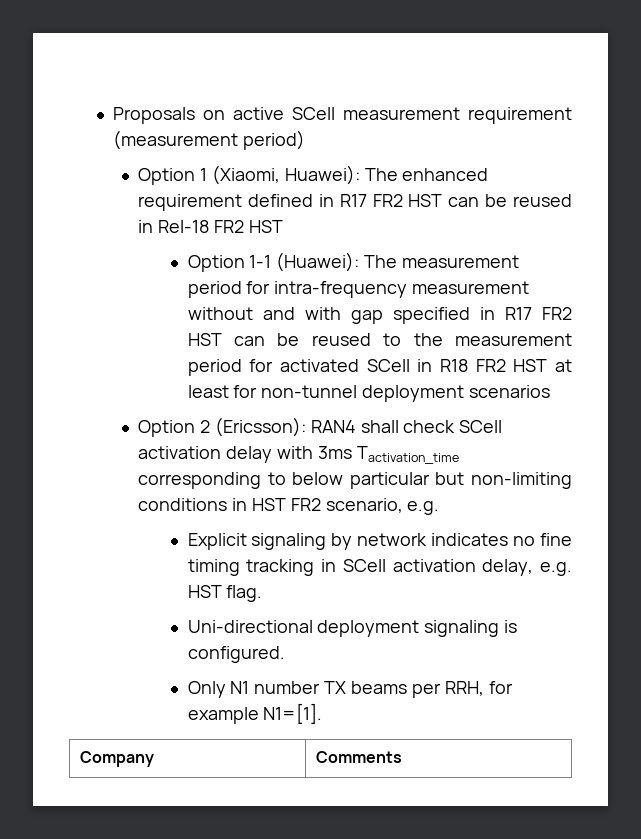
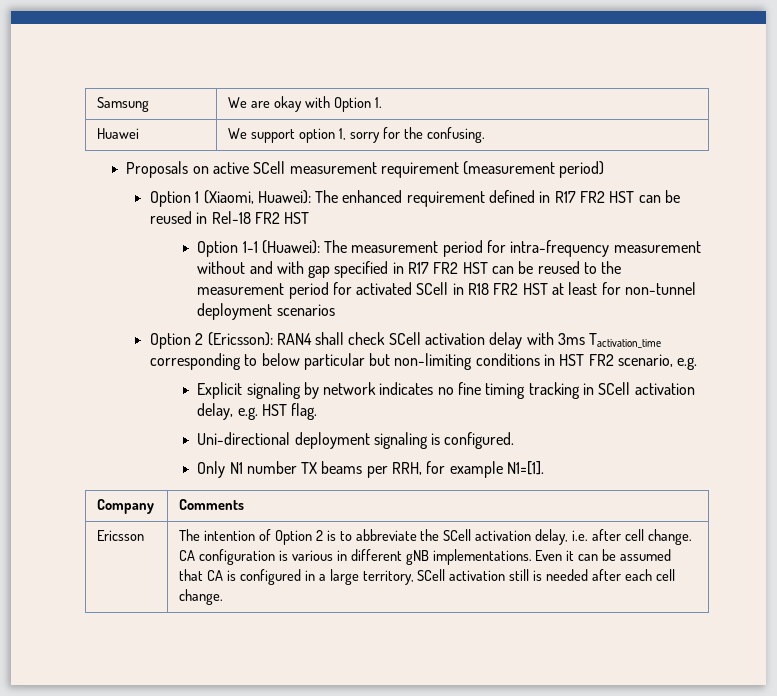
+ Samsung | We are okay with Option 1.
+ Huawei | We support option 1, sorry for the confusing.
+ Ericsson | The intention of Option 2 is to abbreviate the SCell activation delay, i.e. after cell change. CA configuration is various in different gNB implementations. Even it can be assumed that CA is configured in a large territory, SCell activation still is needed after each cell change.

